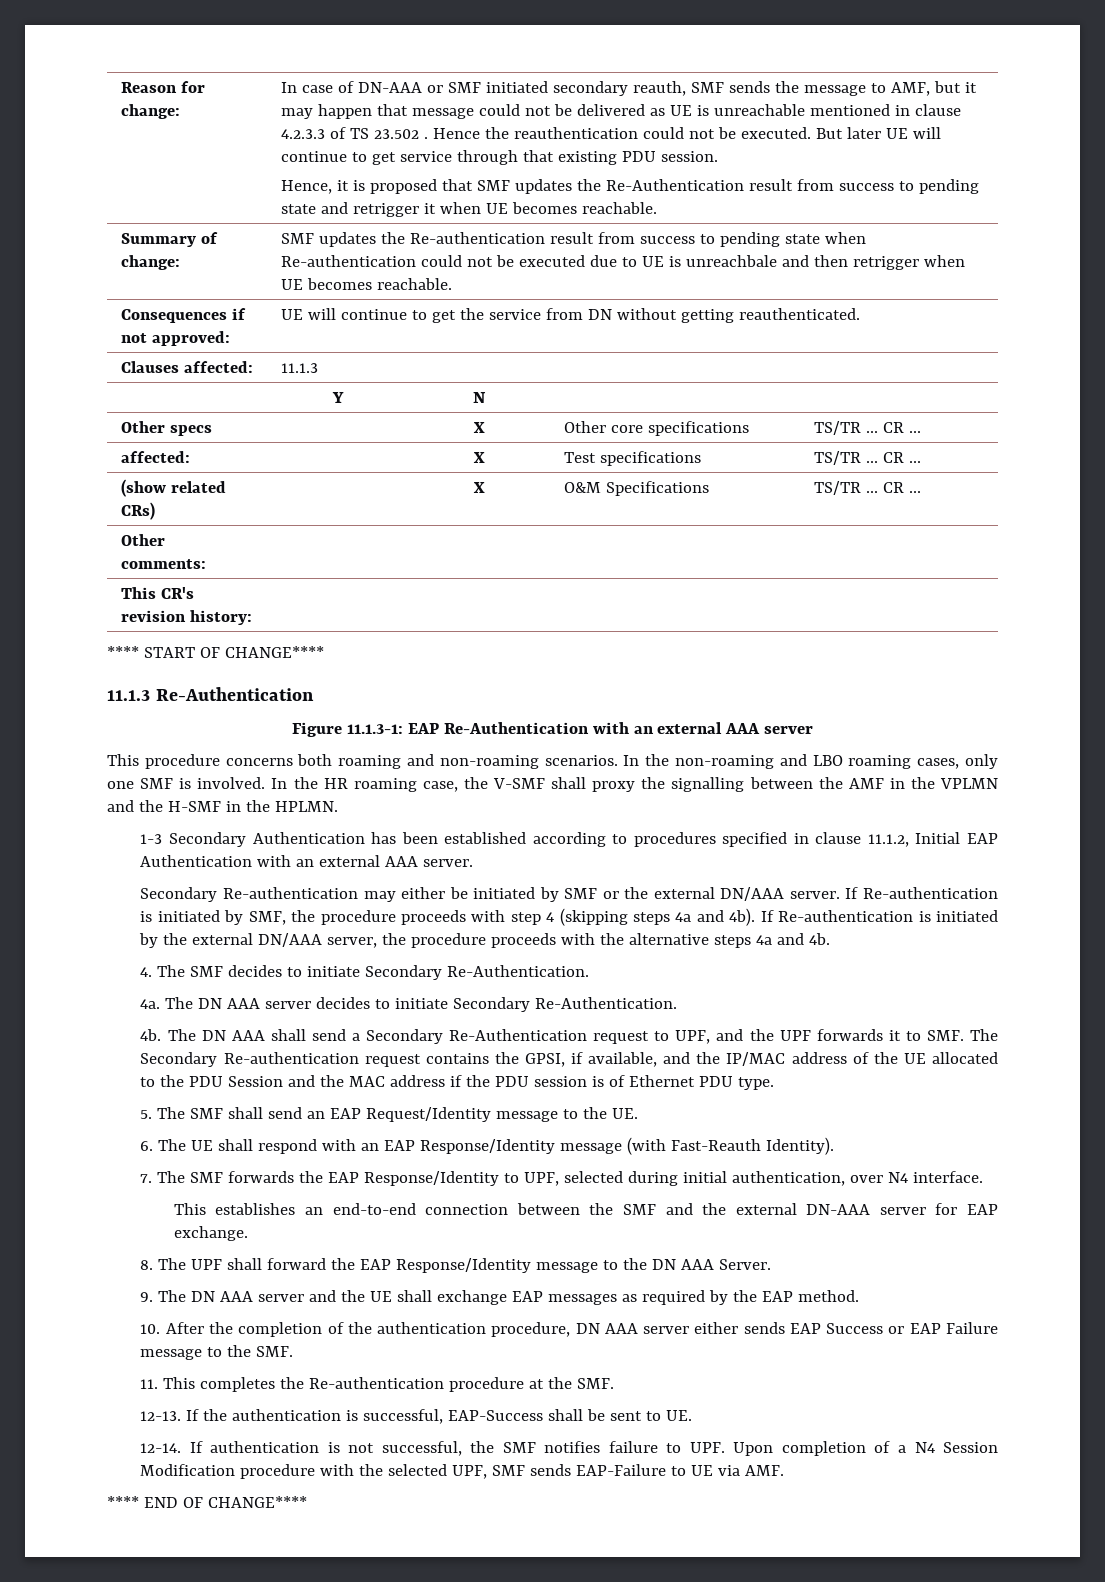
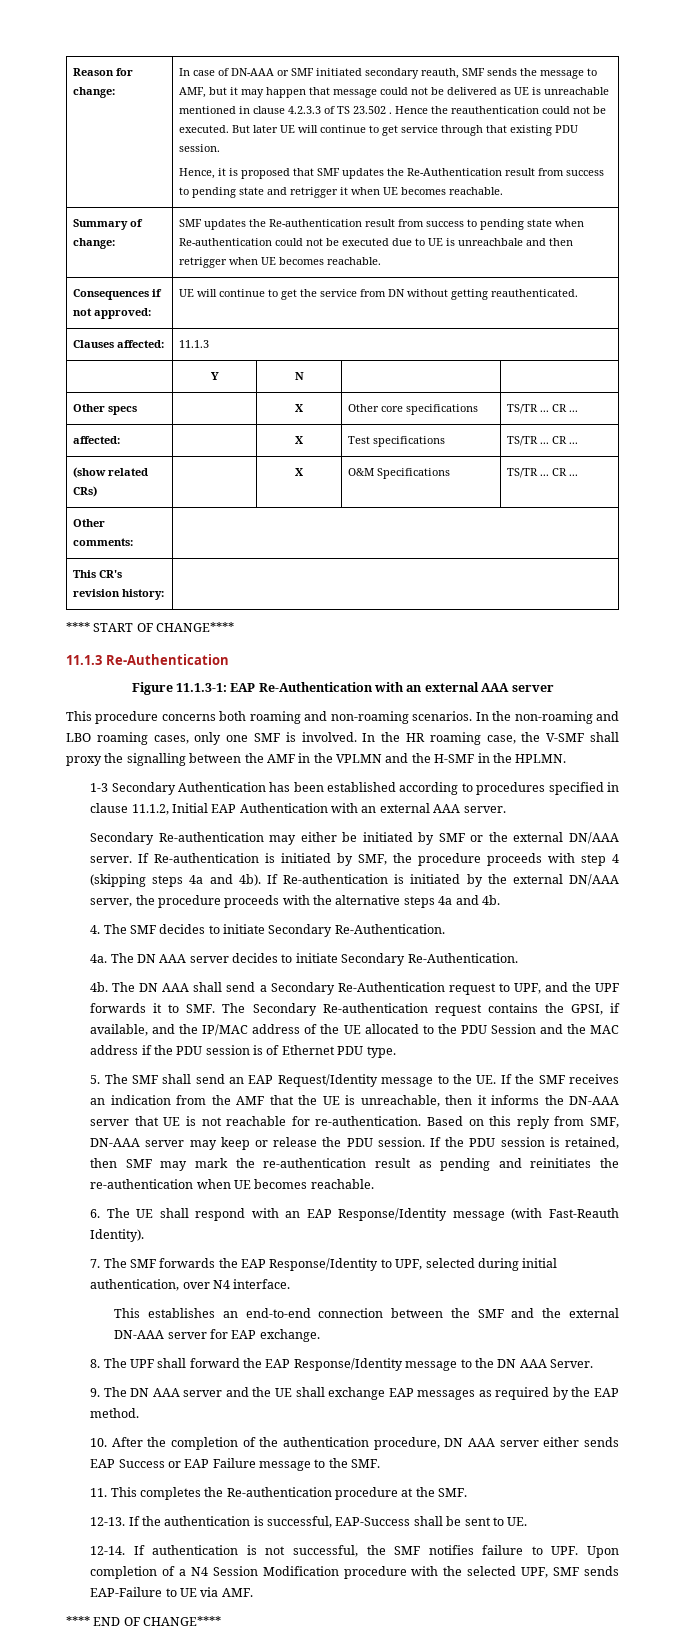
- 5. The SMF shall send an EAP Request/Identity message to the UE.
+ 5. The SMF shall send an EAP Request/Identity message to the UE. If the SMF receives an indication from the AMF that the UE is unreachable, then it informs the DN-AAA server that UE is not reachable for re-authentication. Based on this reply from SMF, DN-AAA server may keep or release the PDU session. If the PDU session is retained, then SMF may mark the re-authentication result as pending and reinitiates the re-authentication when UE becomes reachable.

